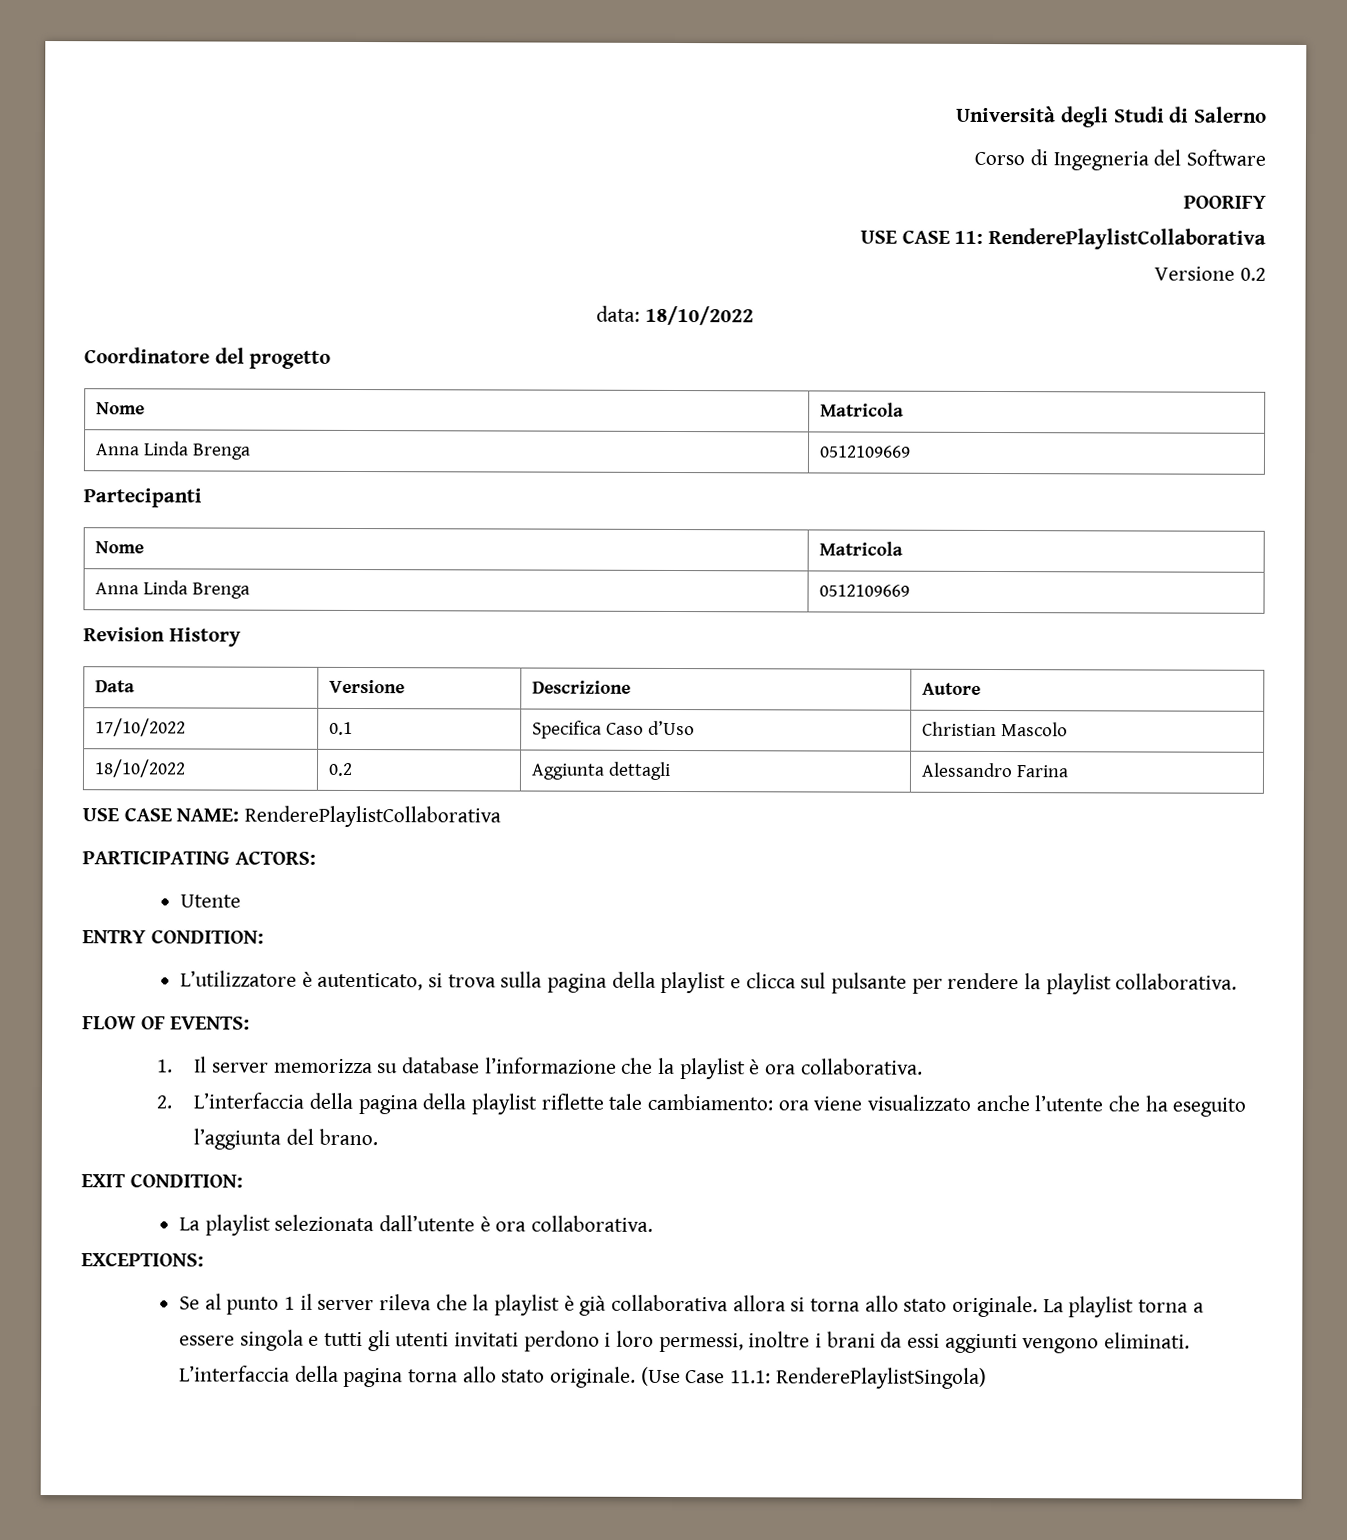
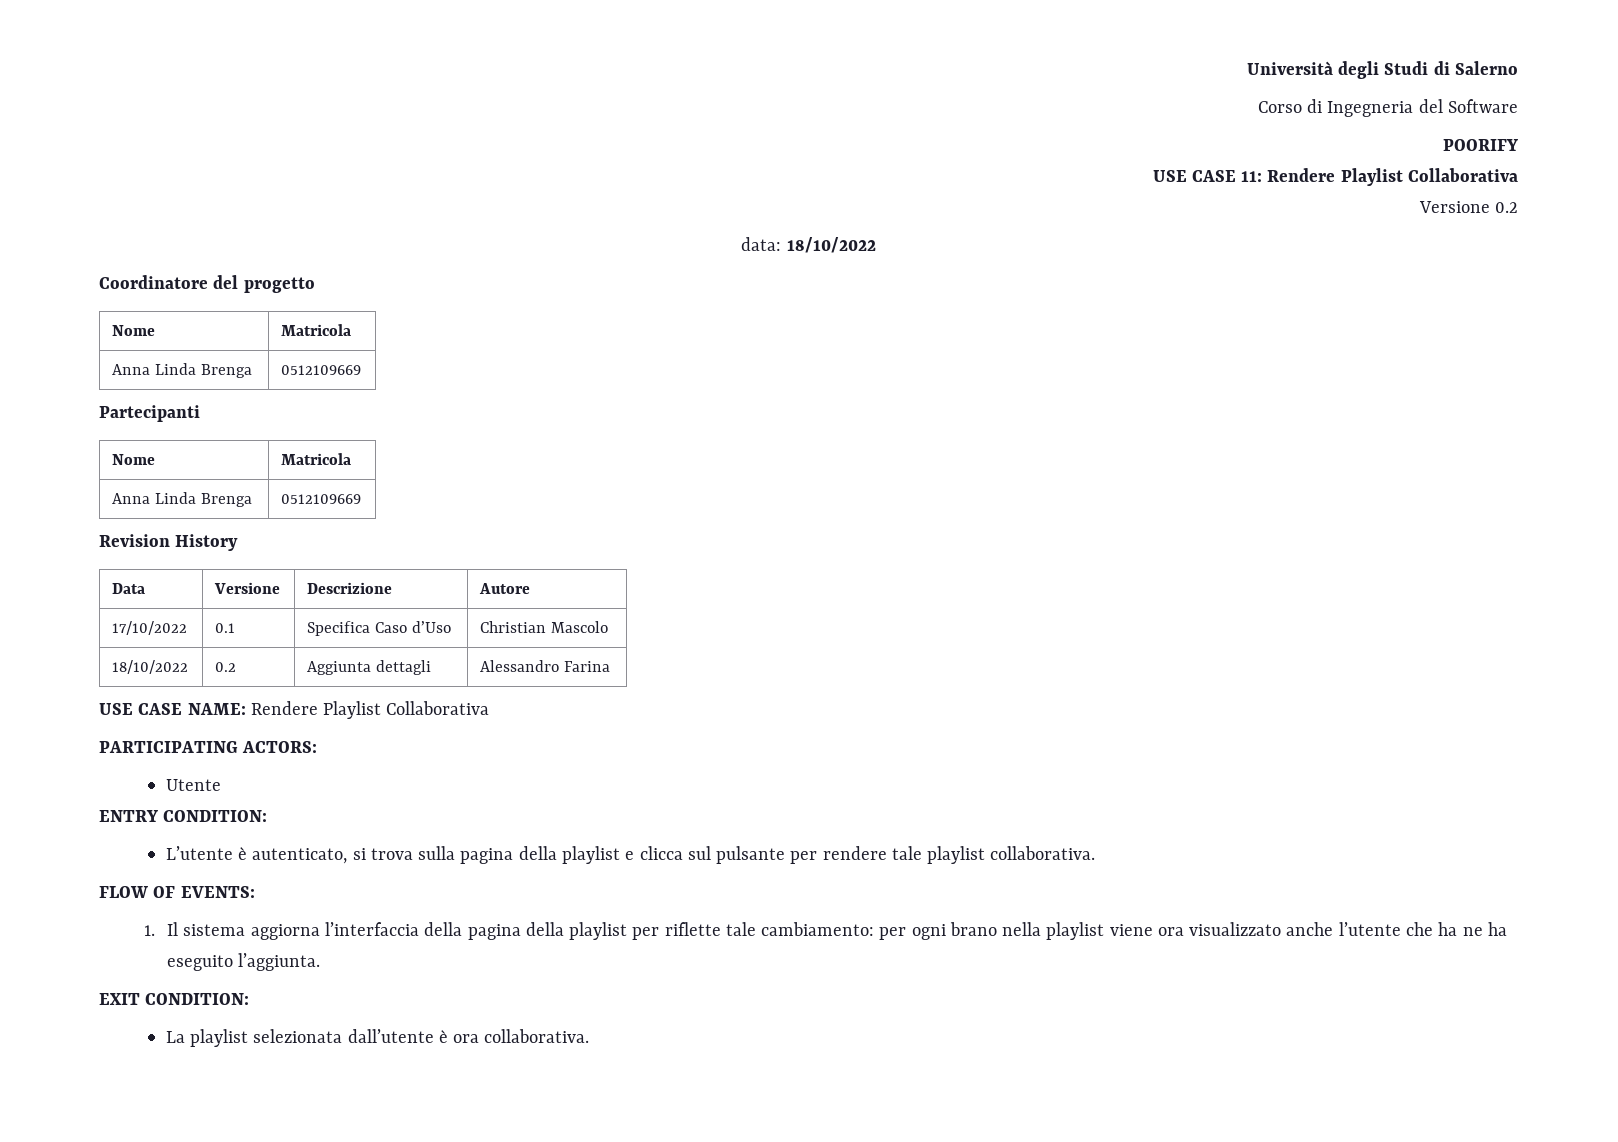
- USE CASE 11: RenderePlaylistCollaborativa
+ USE CASE 11: Rendere Playlist Collaborativa
- USE CASE NAME: RenderePlaylistCollaborativa
+ USE CASE NAME: Rendere Playlist Collaborativa
- L’utilizzatore è autenticato, si trova sulla pagina della playlist e clicca sul pulsante per rendere la playlist collaborativa.
+ L’utente è autenticato, si trova sulla pagina della playlist e clicca sul pulsante per rendere tale playlist collaborativa.
- 1. Il server memorizza su database l’informazione che la playlist è ora collaborativa.
- 2. L’interfaccia della pagina della playlist riflette tale cambiamento: ora viene visualizzato anche l’utente che ha eseguito l’aggiunta del brano.
+ 1. Il sistema aggiorna l’interfaccia della pagina della playlist per riflette tale cambiamento: per ogni brano nella playlist viene ora visualizzato anche l’utente che ha ne ha eseguito l’aggiunta.
- EXCEPTIONS:
- Se al punto 1 il server rileva che la playlist è già collaborativa allora si torna allo stato originale. La playlist torna a essere singola e tutti gli utenti invitati perdono i loro permessi, inoltre i brani da essi aggiunti vengono eliminati. L’interfaccia della pagina torna allo stato originale. (Use Case 11.1: RenderePlaylistSingola)

